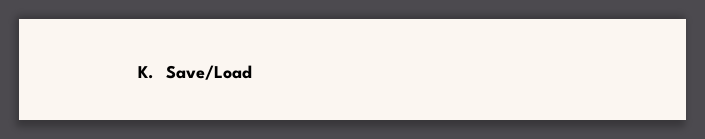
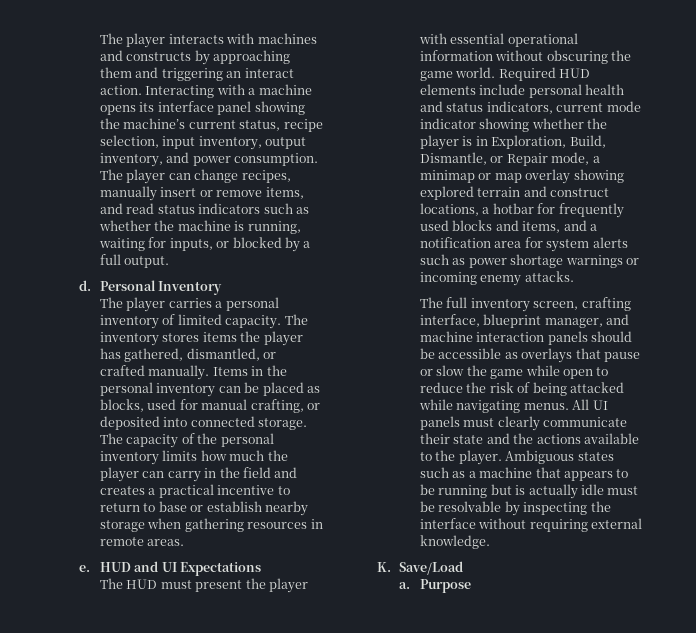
+ The player interacts with machines and constructs by approaching them and triggering an interact action. Interacting with a machine opens its interface panel showing the machine’s current status, recipe selection, input inventory, output inventory, and power consumption. The player can change recipes, manually insert or remove items, and read status indicators such as whether the machine is running, waiting for inputs, or blocked by a full output.
+ d. Personal Inventory
+ The player carries a personal inventory of limited capacity. The inventory stores items the player has gathered, dismantled, or crafted manually. Items in the personal inventory can be placed as blocks, used for manual crafting, or deposited into connected storage. The capacity of the personal inventory limits how much the player can carry in the field and creates a practical incentive to return to base or establish nearby storage when gathering resources in remote areas.
+ e. HUD and UI Expectations
+ The HUD must present the player with essential operational information without obscuring the game world. Required HUD elements include personal health and status indicators, current mode indicator showing whether the player is in Exploration, Build, Dismantle, or Repair mode, a minimap or map overlay showing explored terrain and construct locations, a hotbar for frequently used blocks and items, and a notification area for system alerts such as power shortage warnings or incoming enemy attacks.
+ The full inventory screen, crafting interface, blueprint manager, and machine interaction panels should be accessible as overlays that pause or slow the game while open to reduce the risk of being attacked while navigating menus. All UI panels must clearly communicate their state and the actions available to the player. Ambiguous states such as a machine that appears to be running but is actually idle must be resolvable by inspecting the interface without requiring external knowledge.
+ a. Purpose

